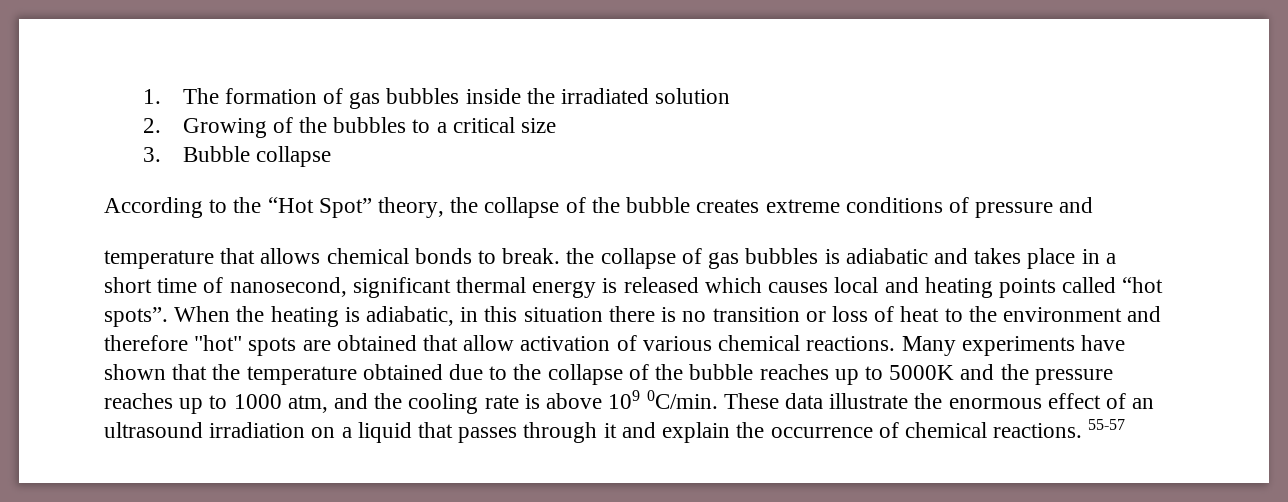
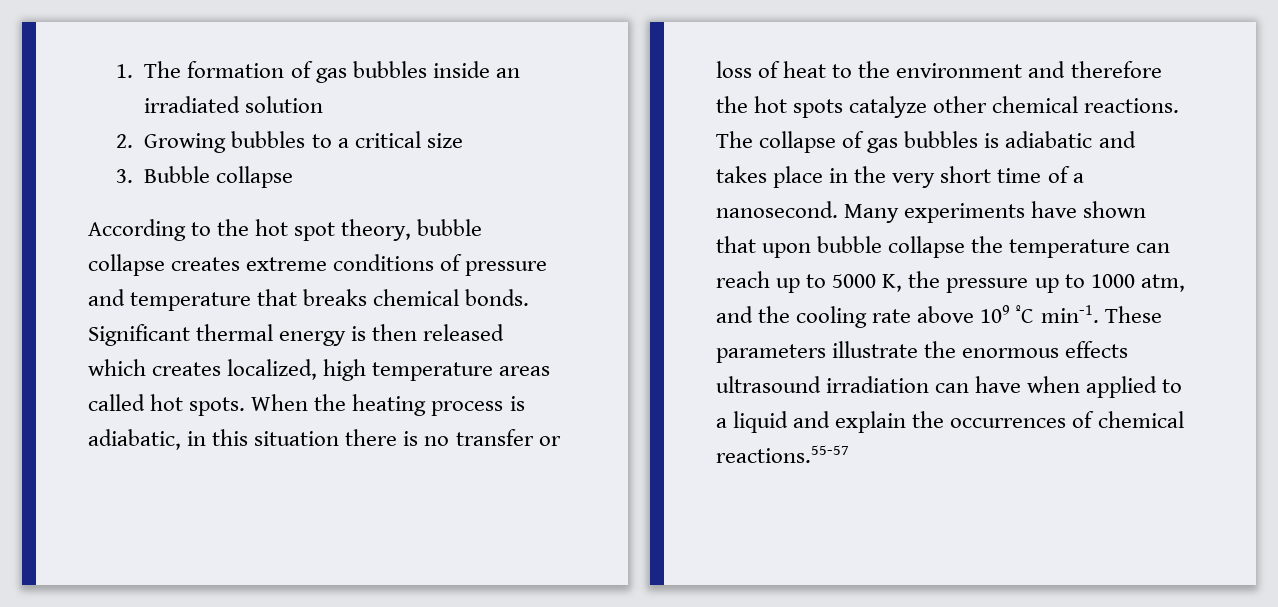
- 1. The formation of gas bubbles inside the irradiated solution
+ 1. The formation of gas bubbles inside an irradiated solution
- 2. Growing of the bubbles to a critical size
+ 2. Growing bubbles to a critical size
- According to the “Hot Spot” theory, the collapse of the bubble creates extreme conditions of pressure and
- temperature that allows chemical bonds to break. the collapse of gas bubbles is adiabatic and takes place in a short time of nanosecond, significant thermal energy is released which causes local and heating points called “hot spots”. When the heating is adiabatic, in this situation there is no transition or loss of heat to the environment and therefore "hot" spots are obtained that allow activation of various chemical reactions.
+ According to the hot spot theory, bubble collapse creates extreme conditions of pressure and temperature that breaks chemical bonds. Significant thermal energy is then released which creates localized, high temperature areas called hot spots. When the heating process is adiabatic, in this situation there is no transfer or loss of heat to the environment and therefore the hot spots catalyze other chemical reactions. The collapse of gas bubbles is adiabatic and takes place in the very short time of a nanosecond.
- Many experiments have shown that the temperature obtained due to the collapse of the bubble reaches up to 5000K and the pressure reaches up to 1000 atm, and the cooling rate is above 109 0C/min. These data illustrate the enormous effect of an ultrasound irradiation on a liquid that passes through it and explain the occurrence of chemical reactions. 55-57
+ Many experiments have shown that upon bubble collapse the temperature can reach up to 5000 K, the pressure up to 1000 atm, and the cooling rate above 109 ºC min-1. These parameters illustrate the enormous effects ultrasound irradiation can have when applied to a liquid and explain the occurrences of chemical reactions.55-57

